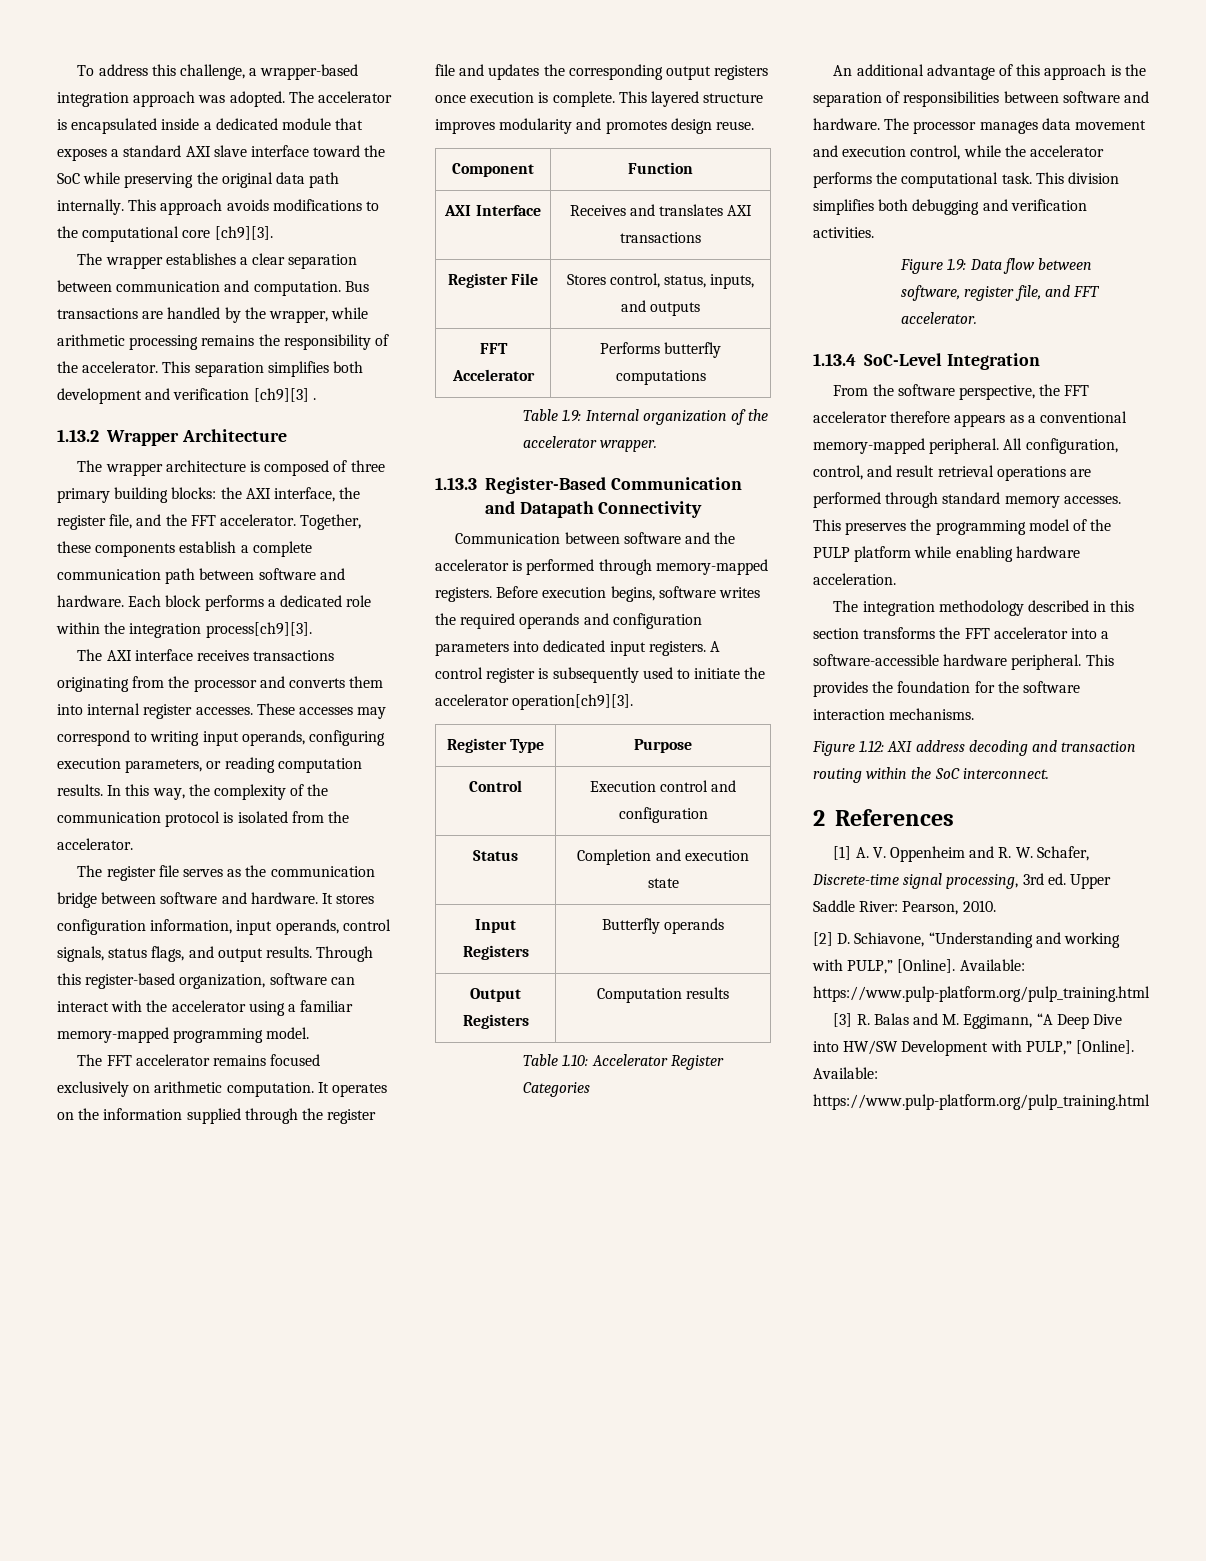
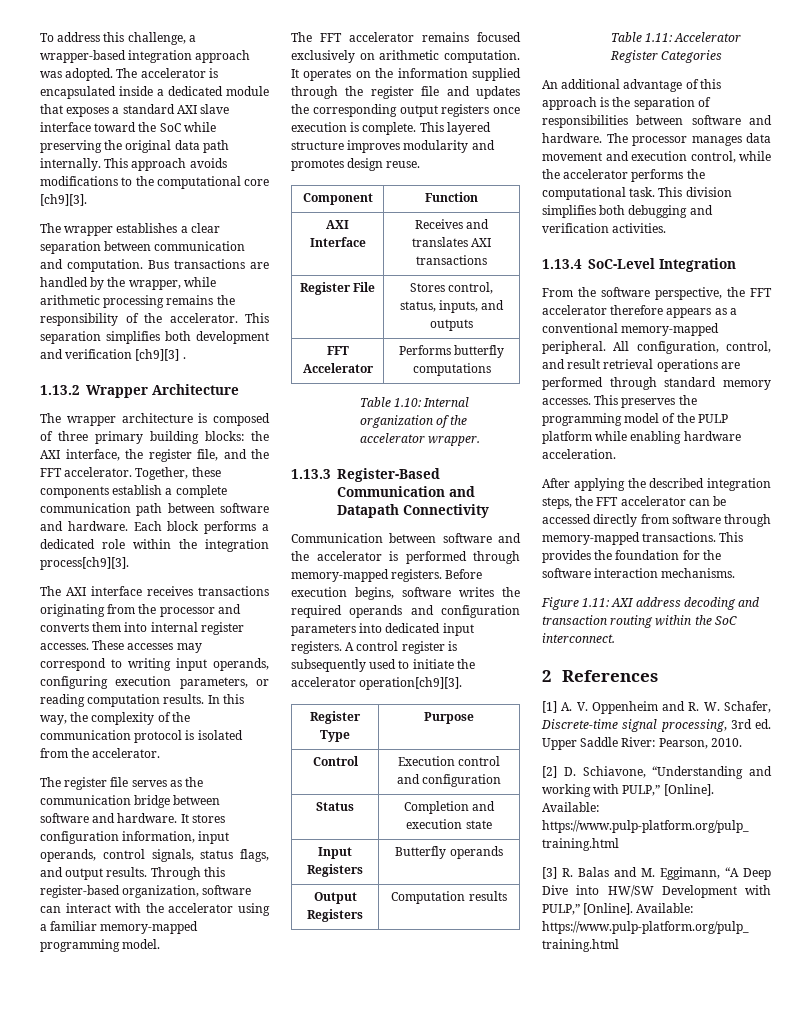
- Table 1.9: Internal organization of the accelerator wrapper.
+ Table 1.10: Internal organization of the accelerator wrapper.
- Table 1.10: Accelerator Register Categories
+ Table 1.11: Accelerator Register Categories
- Figure 1.9: Data flow between software, register file, and FFT accelerator.
- The integration methodology described in this section transforms the FFT accelerator into a software-accessible hardware peripheral.
+ After applying the described integration steps, the FFT accelerator can be accessed directly from software through memory-mapped transactions.
- Figure 1.12: AXI address decoding and transaction routing within the SoC interconnect.
+ Figure 1.11: AXI address decoding and transaction routing within the SoC interconnect.

